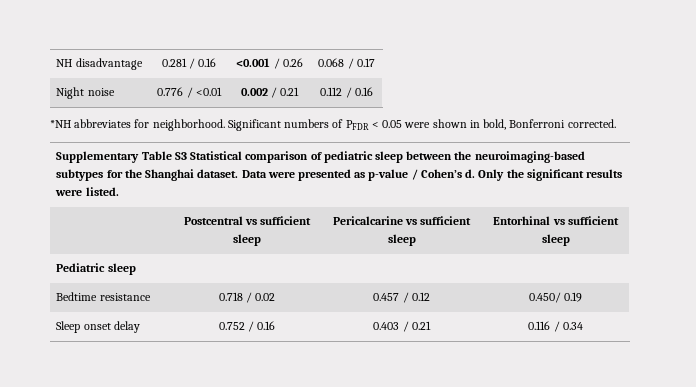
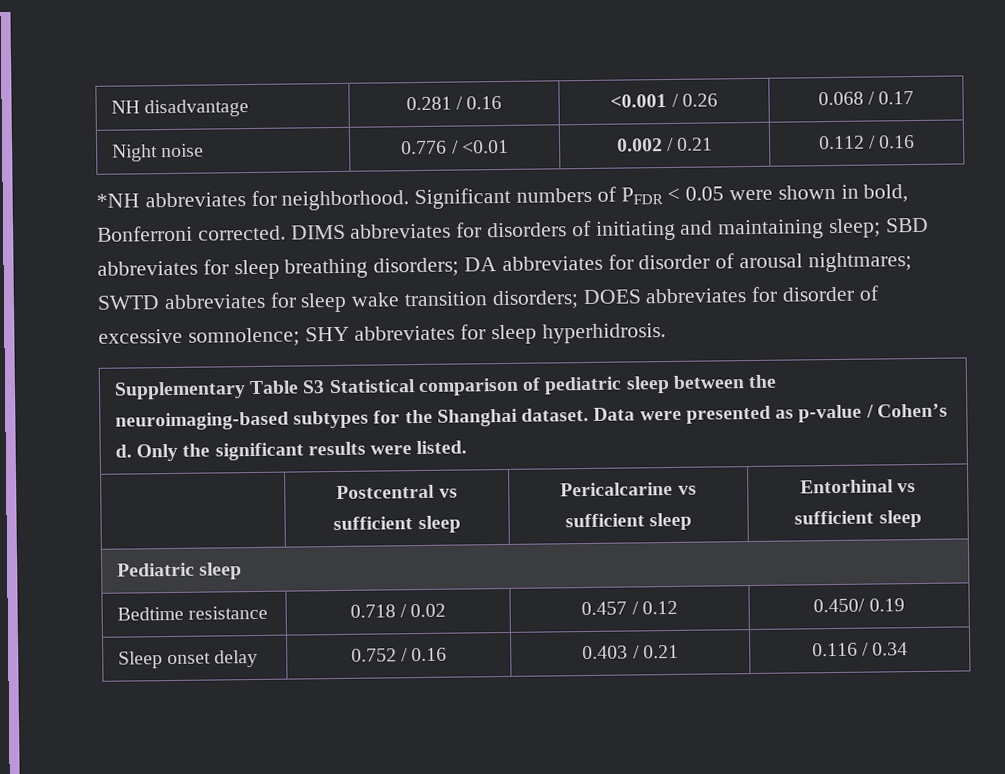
+ DIMS abbreviates for disorders of initiating and maintaining sleep; SBD abbreviates for sleep breathing disorders; DA abbreviates for disorder of arousal nightmares; SWTD abbreviates for sleep wake transition disorders; DOES abbreviates for disorder of excessive somnolence; SHY abbreviates for sleep hyperhidrosis.

